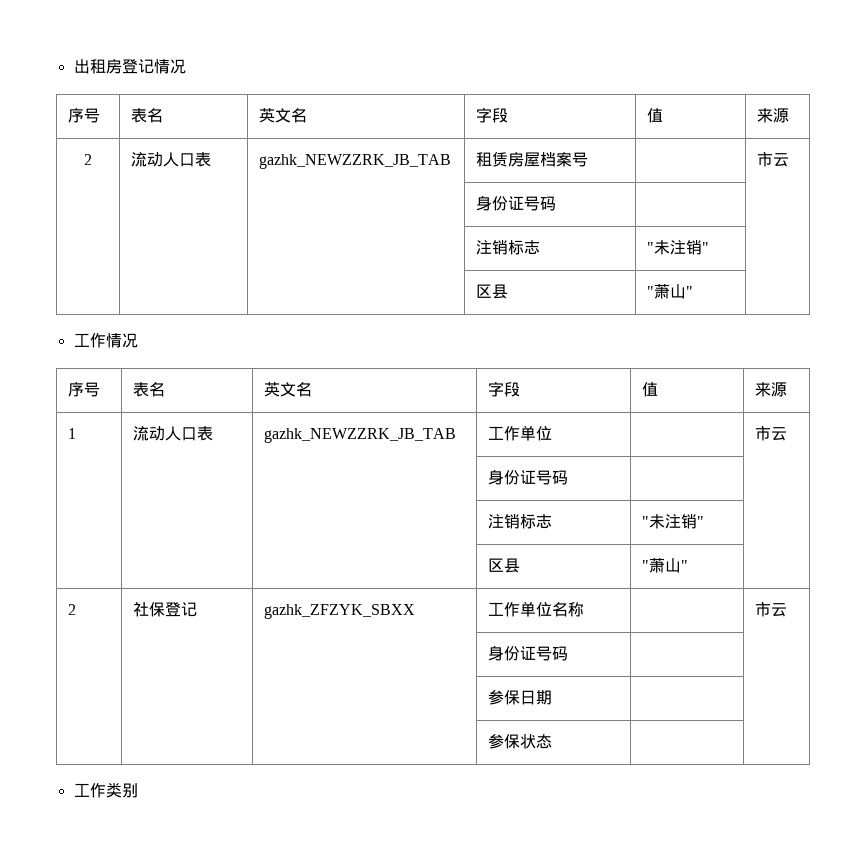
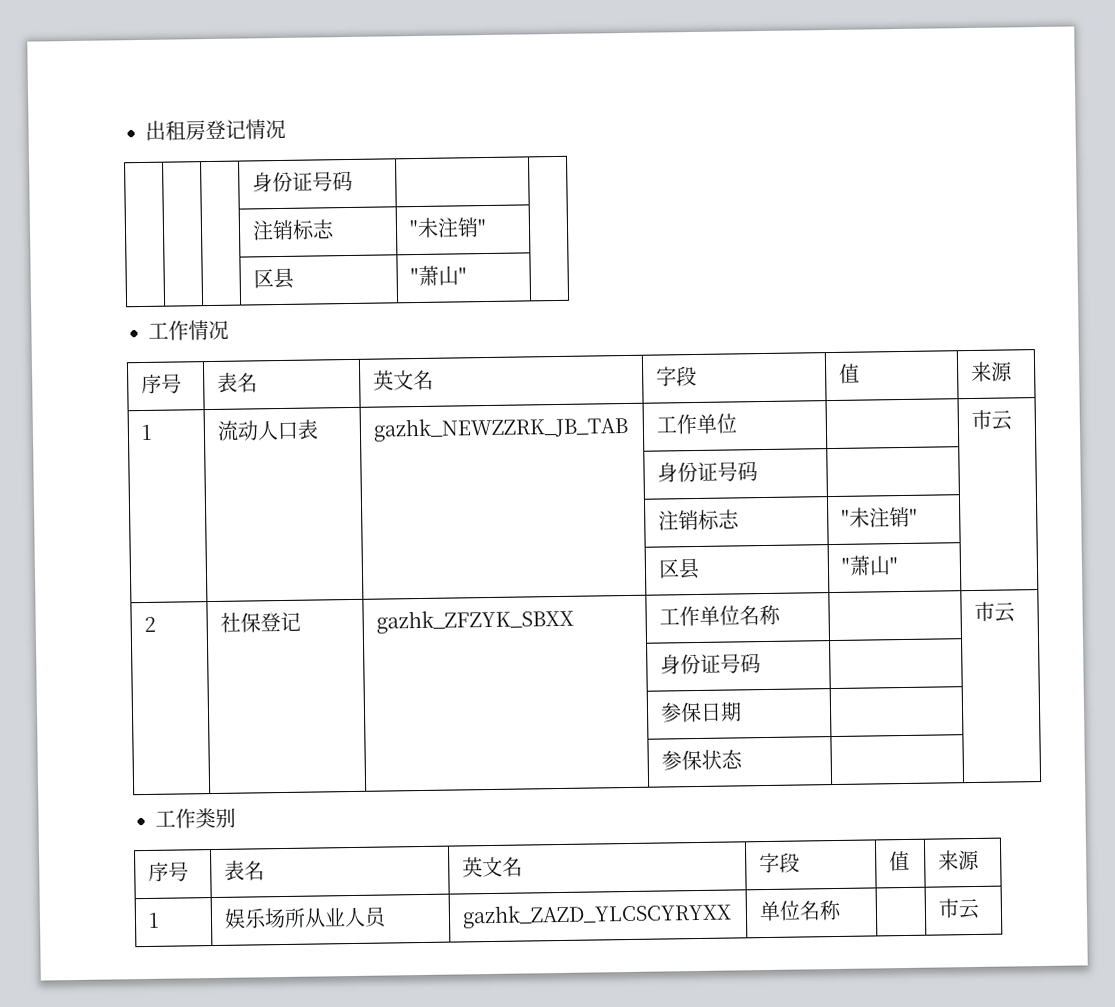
  出租房登记情况
- 序号 | 表名 | 英文名 | 字段 | 值 | 来源
- 2 | 流动人口表 | gazhk_NEWZZRK_JB_TAB | 租赁房屋档案号 | | 市云
  工作类别
+ 序号 | 表名 | 英文名 | 字段 | 值 | 来源
+ 1 | 娱乐场所从业人员 | gazhk_ZAZD_YLCSCYRYXX | 单位名称 | | 市云

